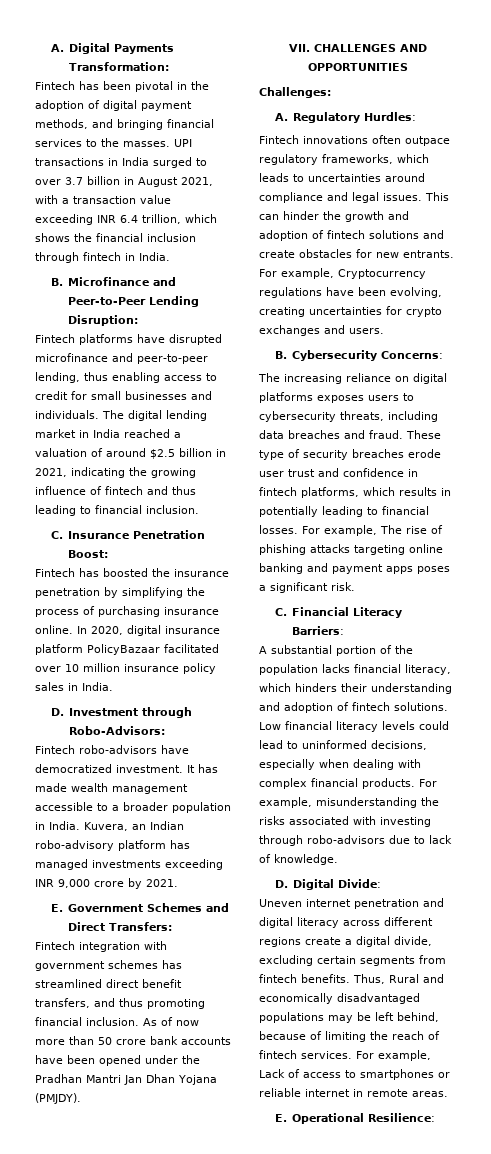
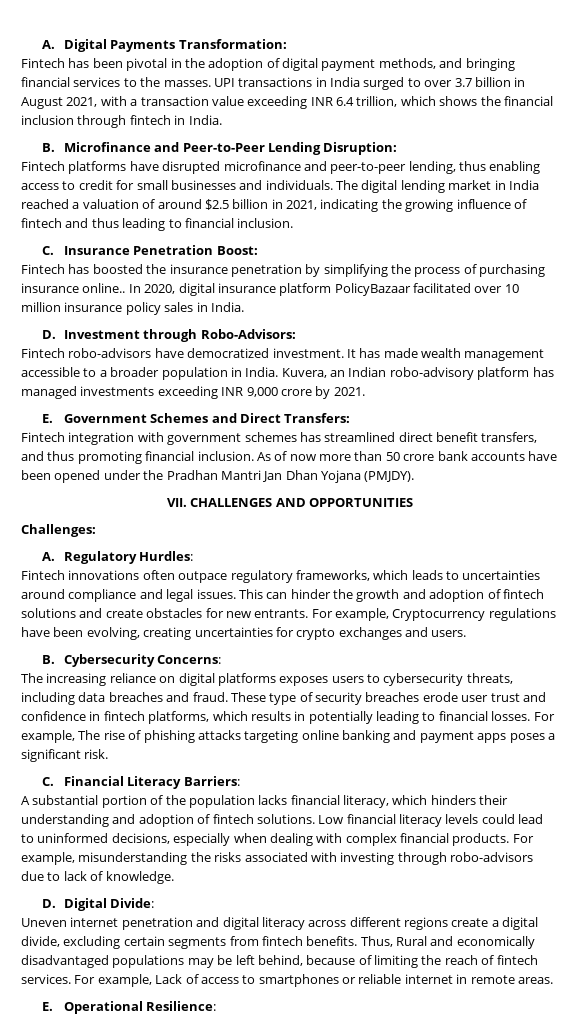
- Fintech has boosted the insurance penetration by simplifying the process of purchasing insurance online.
+ Fintech has boosted the insurance penetration by simplifying the process of purchasing insurance online..

